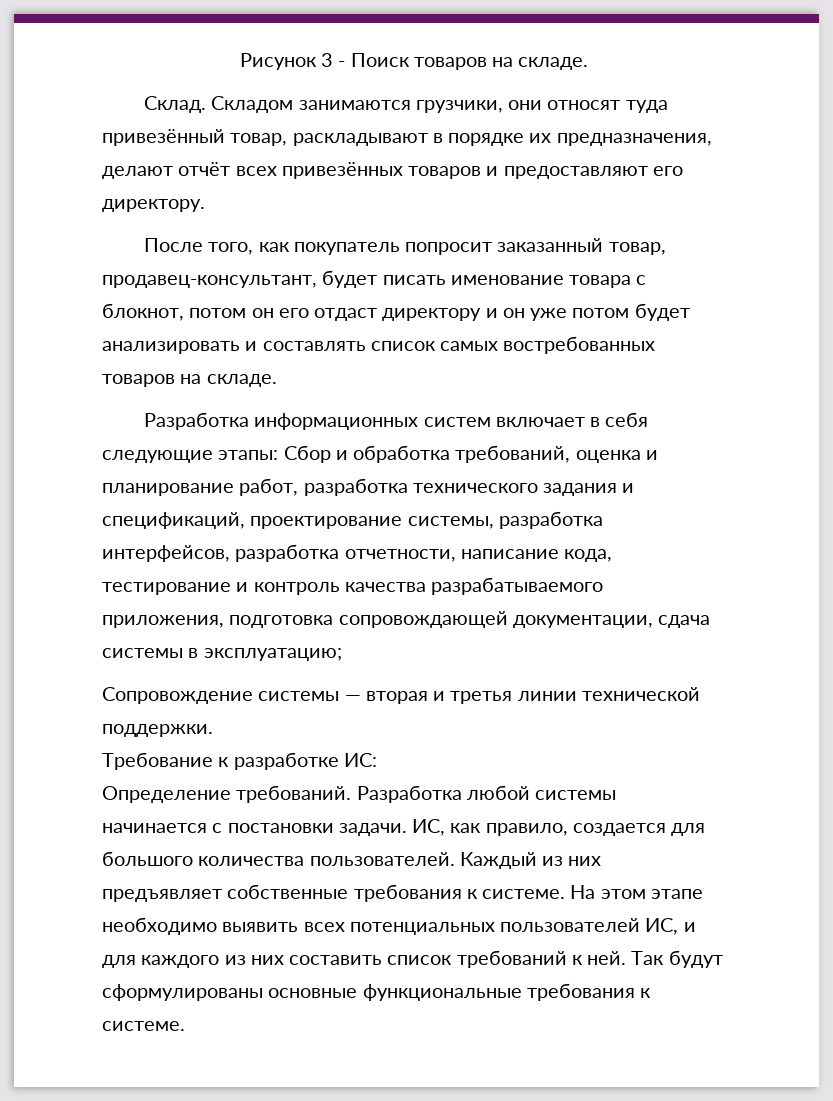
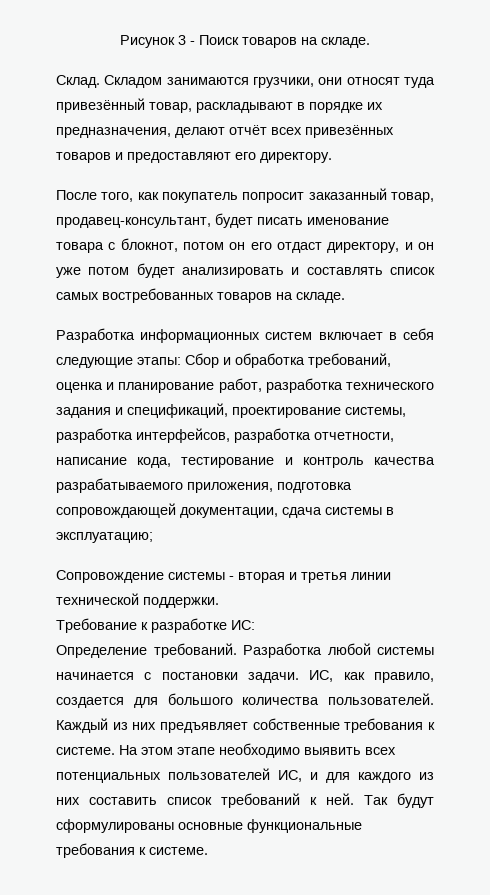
- После того, как покупатель попросит заказанный товар, продавец-консультант, будет писать именование товара с блокнот, потом он его отдаст директору и он уже потом будет анализировать и составлять список самых востребованных товаров на складе.
+ После того, как покупатель попросит заказанный товар, продавец-консультант, будет писать именование товара с блокнот, потом он его отдаст директору, и он уже потом будет анализировать и составлять список самых востребованных товаров на складе.
- Сопровождение системы — вторая и третья линии технической поддержки.
+ Сопровождение системы - вторая и третья линии технической поддержки.

